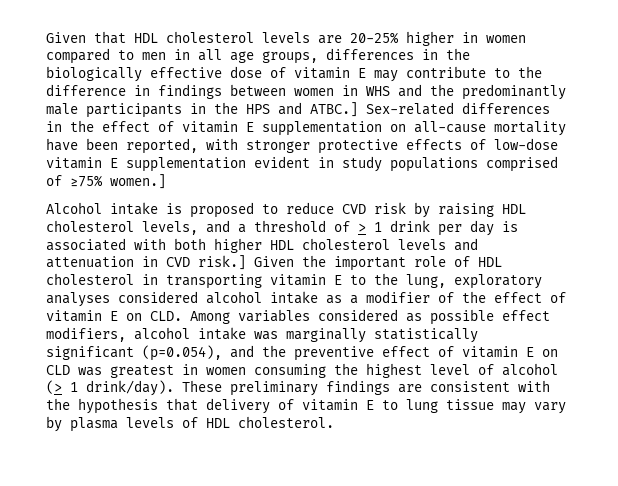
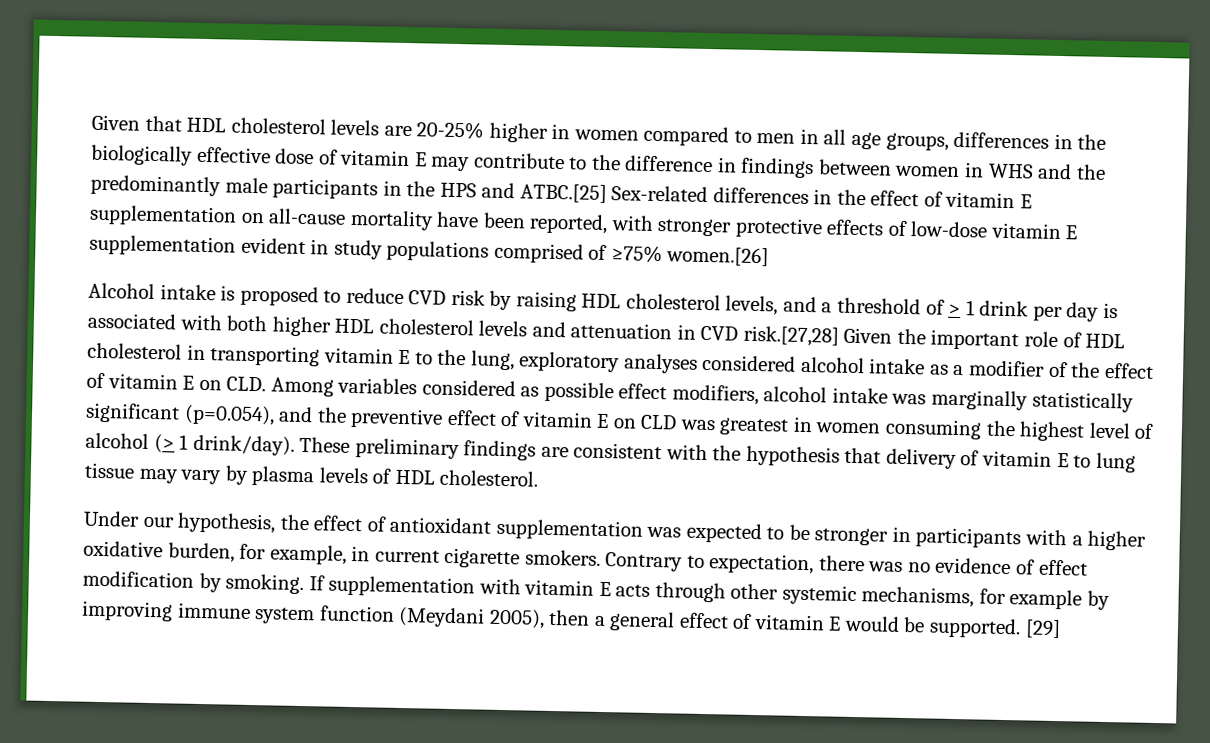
- Given that HDL cholesterol levels are 20-25% higher in women compared to men in all age groups, differences in the biologically effective dose of vitamin E may contribute to the difference in findings between women in WHS and the predominantly male participants in the HPS and ATBC.] Sex-related differences in the effect of vitamin E supplementation on all-cause mortality have been reported, with stronger protective effects of low-dose vitamin E supplementation evident in study populations comprised of ≥75% women.]
+ Given that HDL cholesterol levels are 20-25% higher in women compared to men in all age groups, differences in the biologically effective dose of vitamin E may contribute to the difference in findings between women in WHS and the predominantly male participants in the HPS and ATBC.[25] Sex-related differences in the effect of vitamin E supplementation on all-cause mortality have been reported, with stronger protective effects of low-dose vitamin E supplementation evident in study populations comprised of ≥75% women.[26]
- Alcohol intake is proposed to reduce CVD risk by raising HDL cholesterol levels, and a threshold of > 1 drink per day is associated with both higher HDL cholesterol levels and attenuation in CVD risk.] Given the important role of HDL cholesterol in transporting vitamin E to the lung, exploratory analyses considered alcohol intake as a modifier of the effect of vitamin E on CLD. Among variables considered as possible effect modifiers, alcohol intake was marginally statistically significant (p=0.054), and the preventive effect of vitamin E on CLD was greatest in women consuming the highest level of alcohol (> 1 drink/day).
+ Alcohol intake is proposed to reduce CVD risk by raising HDL cholesterol levels, and a threshold of > 1 drink per day is associated with both higher HDL cholesterol levels and attenuation in CVD risk.[27,28] Given the important role of HDL cholesterol in transporting vitamin E to the lung, exploratory analyses considered alcohol intake as a modifier of the effect of vitamin E on CLD. Among variables considered as possible effect modifiers, alcohol intake was marginally statistically significant (p=0.054), and the preventive effect of vitamin E on CLD was greatest in women consuming the highest level of alcohol (> 1 drink/day).
+ Under our hypothesis, the effect of antioxidant supplementation was expected to be stronger in participants with a higher oxidative burden, for example, in current cigarette smokers. Contrary to expectation, there was no evidence of effect modification by smoking. If supplementation with vitamin E acts through other systemic mechanisms, for example by improving immune system function (Meydani 2005), then a general effect of vitamin E would be supported. [29]

